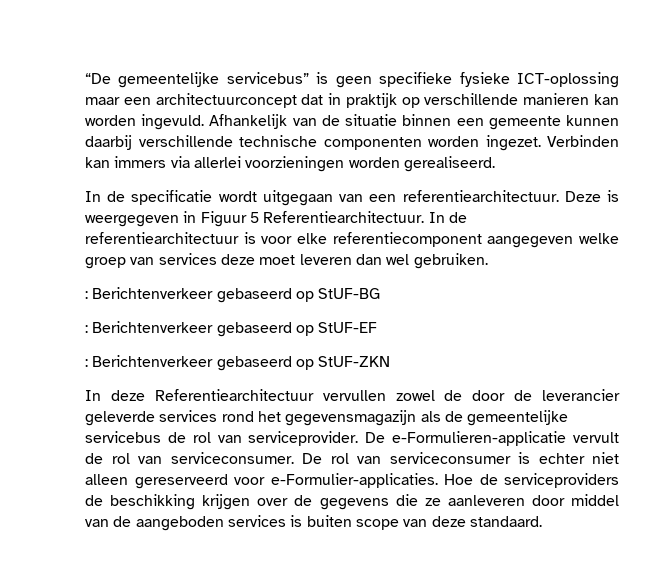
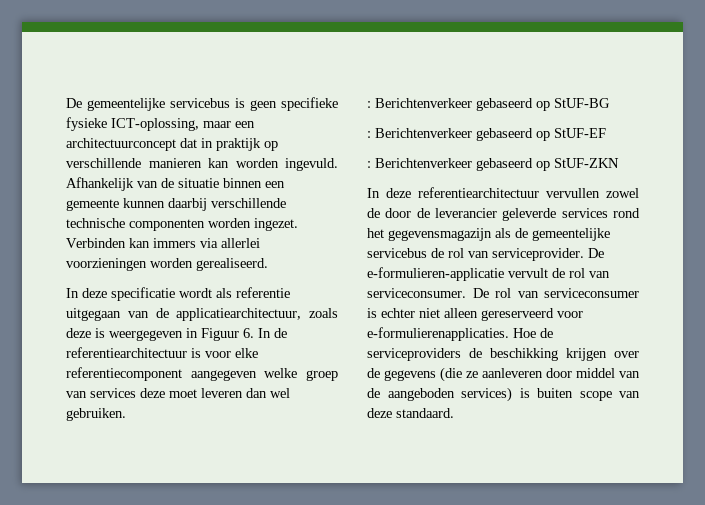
- “De gemeentelijke servicebus” is geen specifieke fysieke ICT-oplossing maar een architectuurconcept dat in praktijk op verschillende manieren kan worden ingevuld.
+ De gemeentelijke servicebus is geen specifieke fysieke ICT-oplossing, maar een architectuurconcept dat in praktijk op verschillende manieren kan worden ingevuld.
- In de specificatie wordt uitgegaan van een referentiearchitectuur. Deze is weergegeven in Figuur 5 Referentiearchitectuur. In de referentiearchitectuur is voor elke referentiecomponent aangegeven welke groep van services deze moet leveren dan wel gebruiken.
+ In deze specificatie wordt als referentie uitgegaan van de applicatiearchitectuur, zoals deze is weergegeven in Figuur 6. In de referentiearchitectuur is voor elke referentiecomponent aangegeven welke groep van services deze moet leveren dan wel gebruiken.
- In deze Referentiearchitectuur vervullen zowel de door de leverancier geleverde services rond het gegevensmagazijn als de gemeentelijke servicebus de rol van serviceprovider.
+ In deze referentiearchitectuur vervullen zowel de door de leverancier geleverde services rond het gegevensmagazijn als de gemeentelijke servicebus de rol van serviceprovider.
- De e-Formulieren-applicatie vervult de rol van serviceconsumer.
+ De e-formulieren-applicatie vervult de rol van serviceconsumer.
- De rol van serviceconsumer is echter niet alleen gereserveerd voor e-Formulier-applicaties.
+ De rol van serviceconsumer is echter niet alleen gereserveerd voor e-formulierenapplicaties.
- Hoe de serviceproviders de beschikking krijgen over de gegevens die ze aanleveren door middel van de aangeboden services is buiten scope van deze standaard.
+ Hoe de serviceproviders de beschikking krijgen over de gegevens (die ze aanleveren door middel van de aangeboden services) is buiten scope van deze standaard.

